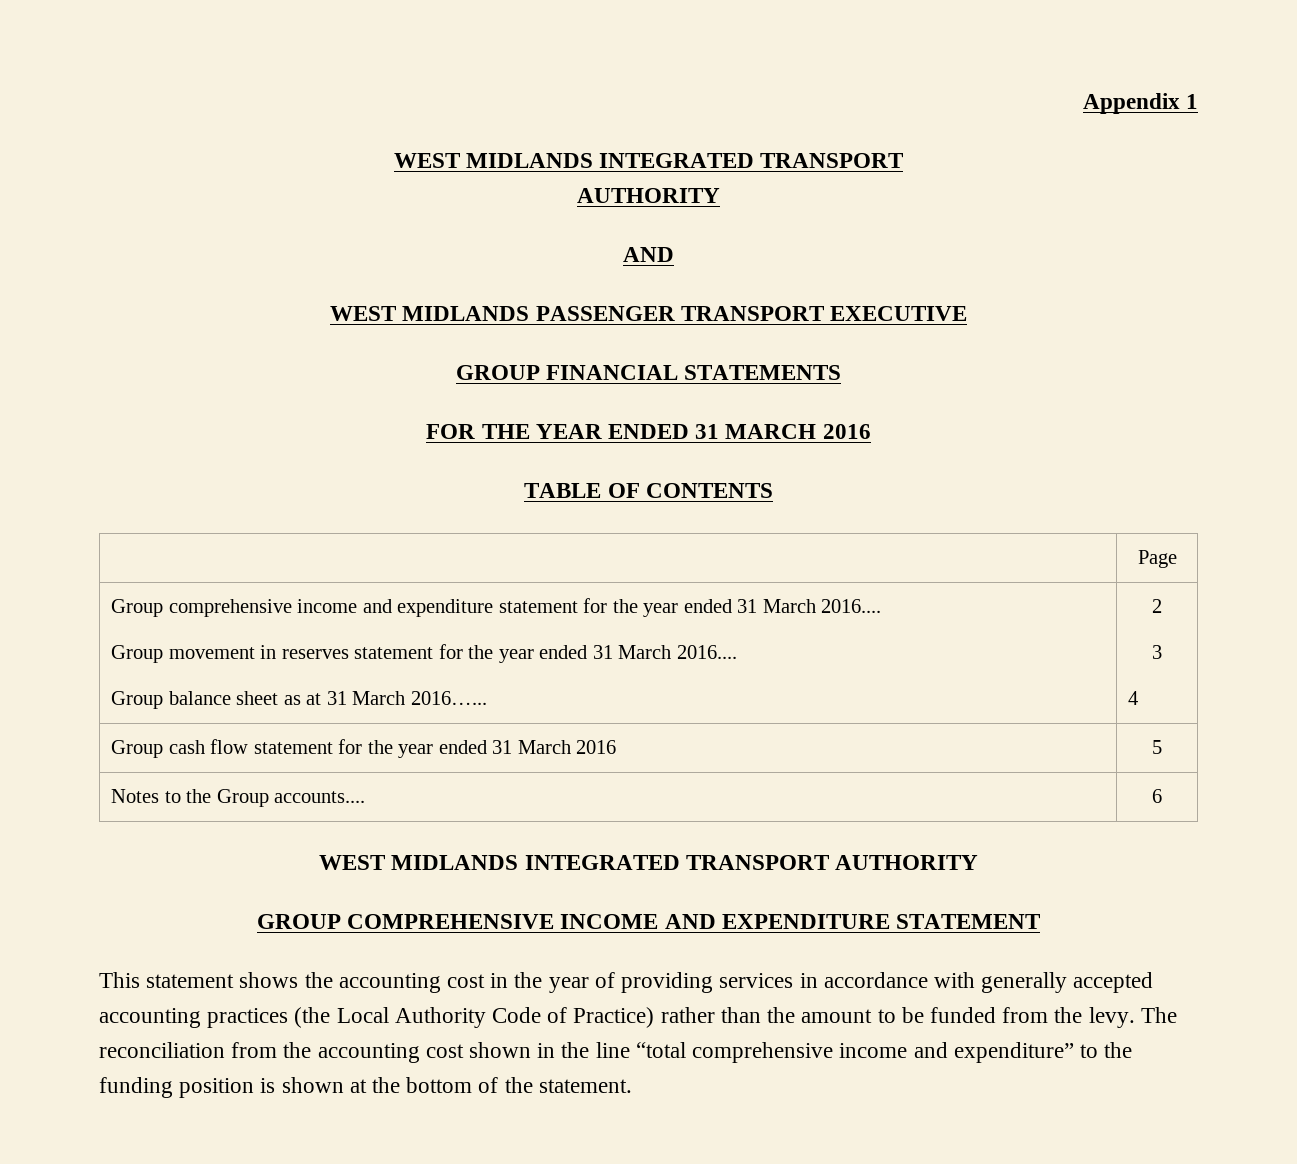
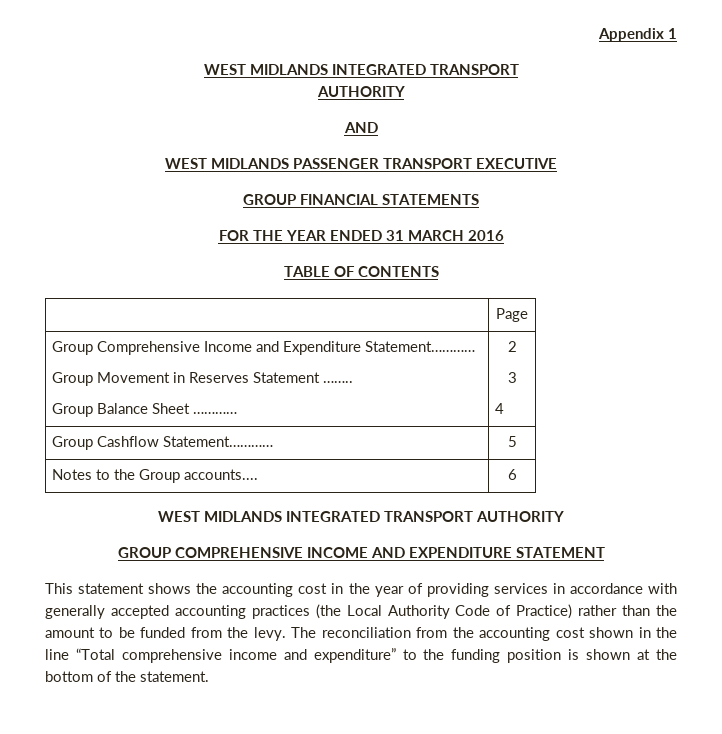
- Group comprehensive income and expenditure statement for the year ended 31 March 2016....
- Group movement in reserves statement for the year ended 31 March 2016....
- Group balance sheet as at 31 March 2016…... | 2
+ Group Comprehensive Income and Expenditure Statement…………
+ Group Movement in Reserves Statement ……..
+ Group Balance Sheet ………… | 2
  3
  4
- Group cash flow statement for the year ended 31 March 2016 | 5
+ Group Cashflow Statement………… | 5
- The reconciliation from the accounting cost shown in the line “total comprehensive income and expenditure” to the funding position is shown at the bottom of the statement.
+ The reconciliation from the accounting cost shown in the line “Total comprehensive income and expenditure” to the funding position is shown at the bottom of the statement.

